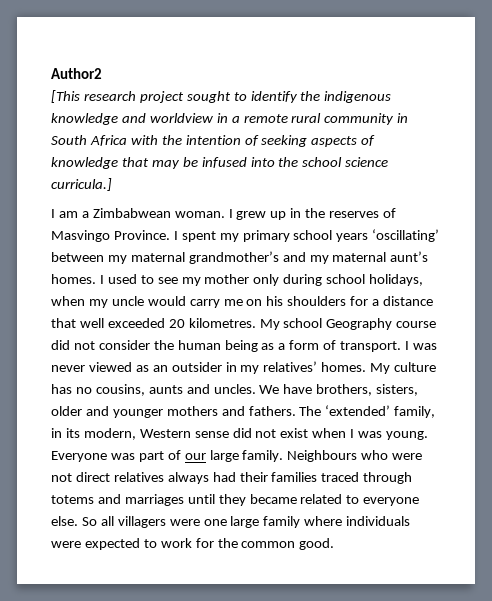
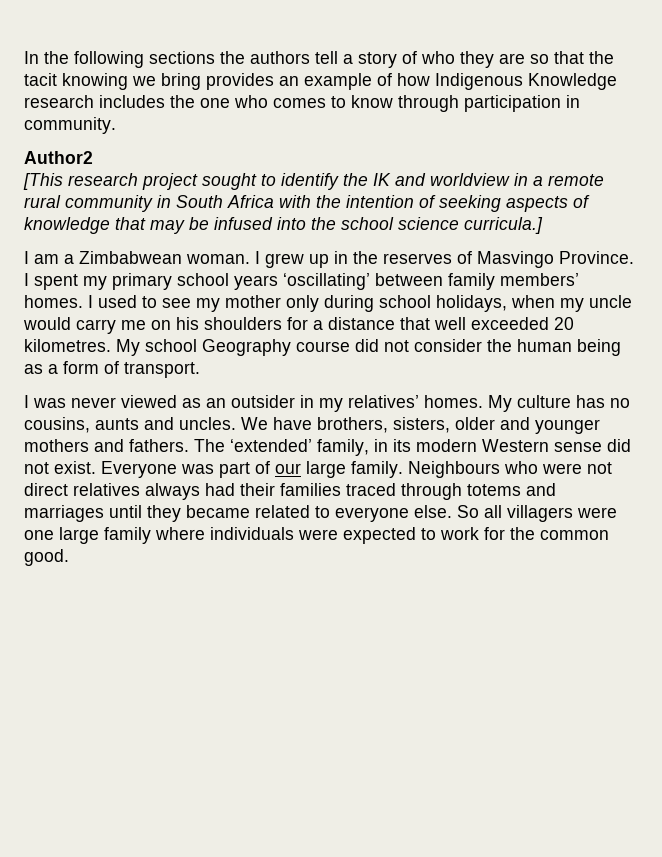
+ In the following sections the authors tell a story of who they are so that the tacit knowing we bring provides an example of how Indigenous Knowledge research includes the one who comes to know through participation in community.
- [This research project sought to identify the indigenous knowledge and worldview in a remote rural community in South Africa with the intention of seeking aspects of knowledge that may be infused into the school science curricula.]
+ [This research project sought to identify the IK and worldview in a remote rural community in South Africa with the intention of seeking aspects of knowledge that may be infused into the school science curricula.]
- I spent my primary school years ‘oscillating’ between my maternal grandmother’s and my maternal aunt’s homes.
+ I spent my primary school years ‘oscillating’ between family members’ homes.
- My school Geography course did not consider the human being as a form of transport. I was never viewed as an outsider in my relatives’ homes.
+ My school Geography course did not consider the human being as a form of transport.
+ I was never viewed as an outsider in my relatives’ homes.
- The ‘extended’ family, in its modern, Western sense did not exist when I was young.
+ The ‘extended’ family, in its modern Western sense did not exist.

